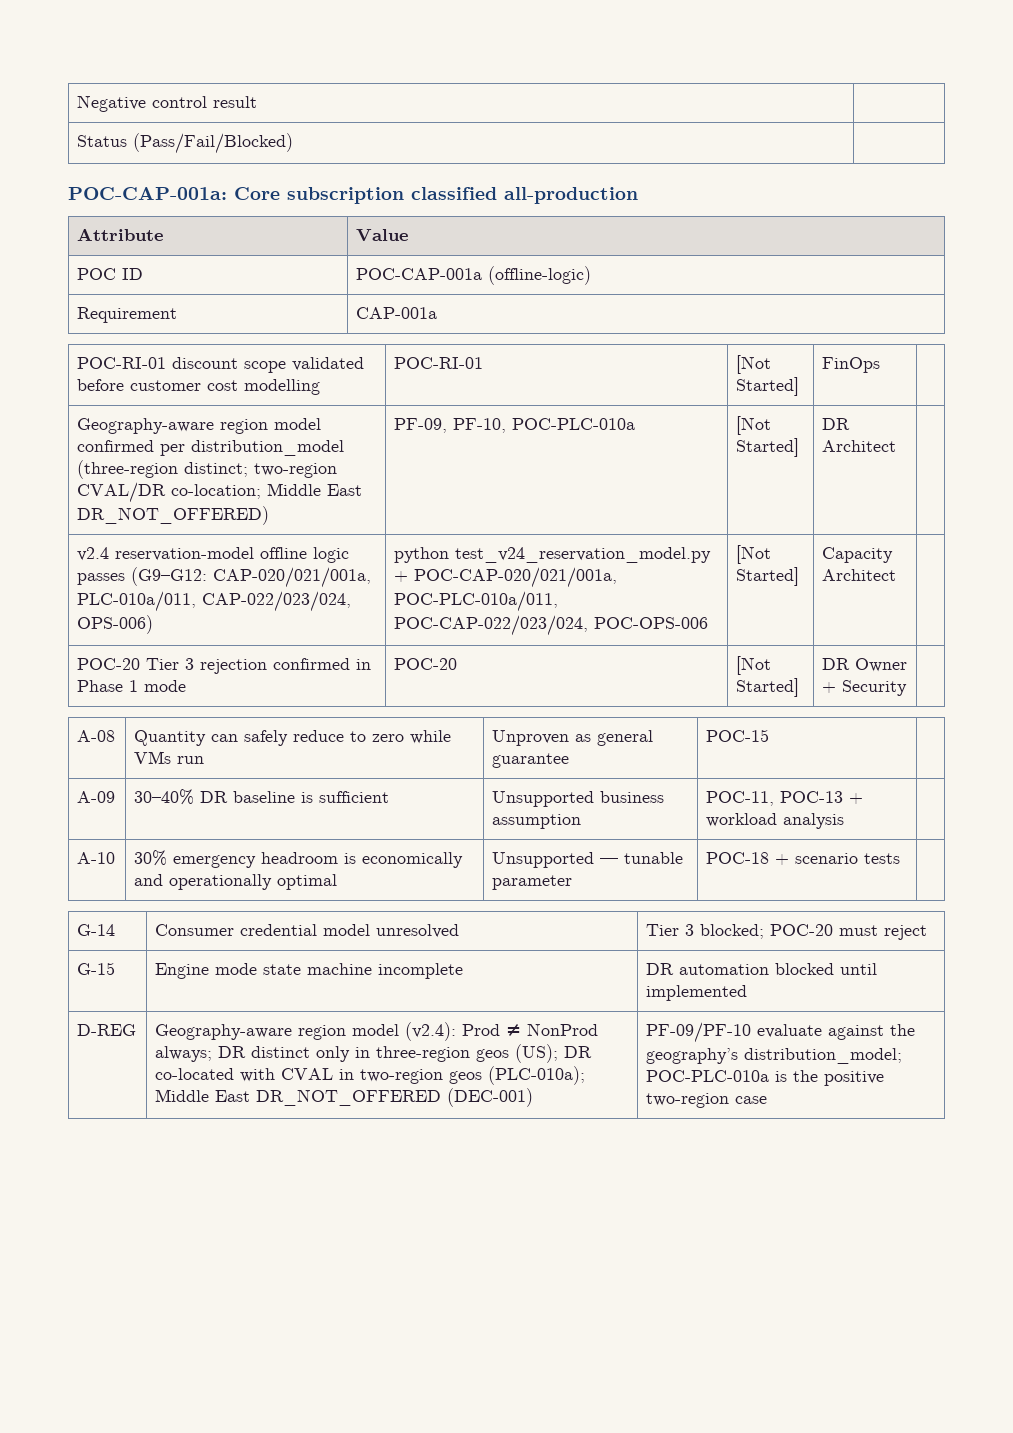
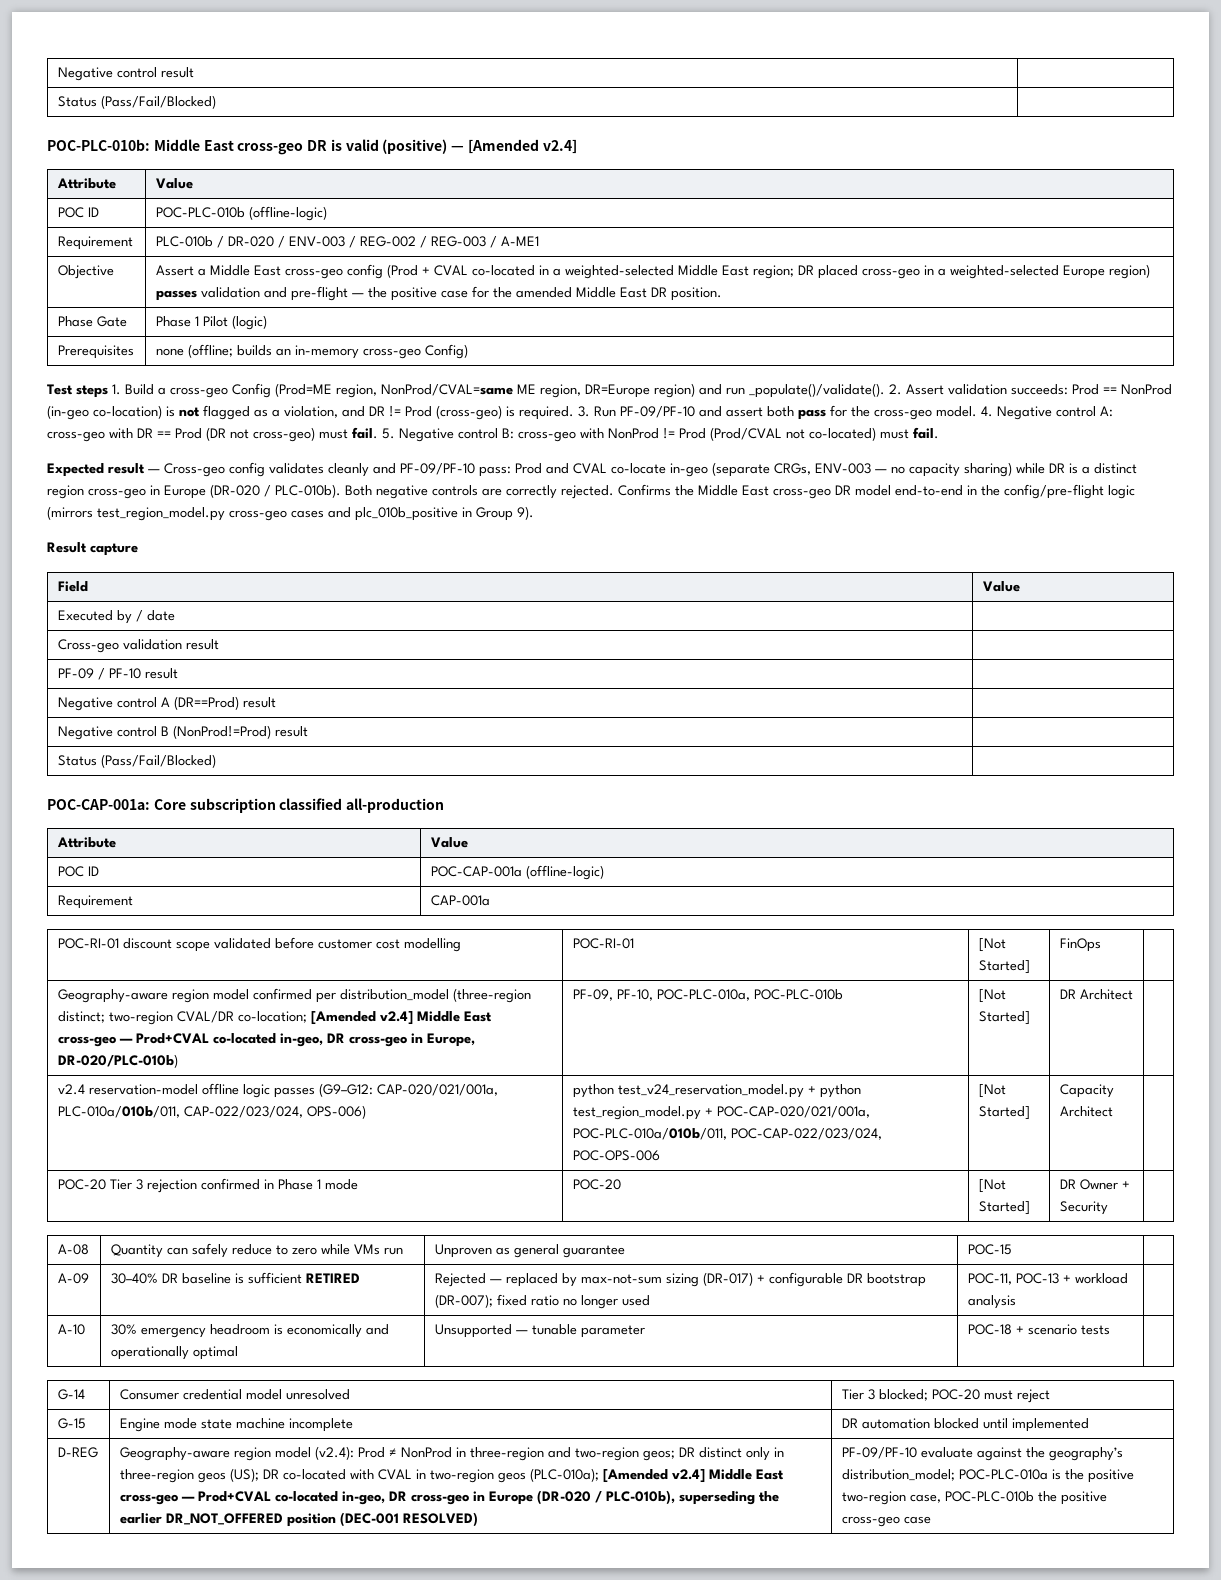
+ POC-PLC-010b: Middle East cross-geo DR is valid (positive) — [Amended v2.4]
+ Attribute | Value
+ POC ID | POC-PLC-010b (offline-logic)
+ Requirement | PLC-010b / DR-020 / ENV-003 / REG-002 / REG-003 / A-ME1
+ Objective | Assert a Middle East cross-geo config (Prod + CVAL co-located in a weighted-selected Middle East region; DR placed cross-geo in a weighted-selected Europe region) passes validation and pre-flight — the positive case for the amended Middle East DR position.
+ Phase Gate | Phase 1 Pilot (logic)
+ Prerequisites | none (offline; builds an in-memory cross-geo Config)
+ Test steps 1. Build a cross-geo Config (Prod=ME region, NonProd/CVAL=same ME region, DR=Europe region) and run _populate()/validate(). 2. Assert validation succeeds: Prod == NonProd (in-geo co-location) is not flagged as a violation, and DR != Prod (cross-geo) is required. 3. Run PF-09/PF-10 and assert both pass for the cross-geo model. 4. Negative control A: cross-geo with DR == Prod (DR not cross-geo) must fail. 5. Negative control B: cross-geo with NonProd != Prod (Prod/CVAL not co-located) must fail.
+ Expected result — Cross-geo config validates cleanly and PF-09/PF-10 pass: Prod and CVAL co-locate in-geo (separate CRGs, ENV-003 — no capacity sharing) while DR is a distinct region cross-geo in Europe (DR-020 / PLC-010b). Both negative controls are correctly rejected. Confirms the Middle East cross-geo DR model end-to-end in the config/pre-flight logic (mirrors test_region_model.py cross-geo cases and plc_010b_positive in Group 9).
+ Result capture
+ Field | Value
+ Executed by / date |
+ Cross-geo validation result |
+ PF-09 / PF-10 result |
+ Negative control A (DR==Prod) result |
+ Negative control B (NonProd!=Prod) result |
+ Status (Pass/Fail/Blocked) |
- Geography-aware region model confirmed per distribution_model (three-region distinct; two-region CVAL/DR co-location; Middle East DR_NOT_OFFERED) | PF-09, PF-10, POC-PLC-010a | [Not Started] | DR Architect |
+ Geography-aware region model confirmed per distribution_model (three-region distinct; two-region CVAL/DR co-location; [Amended v2.4] Middle East cross-geo — Prod+CVAL co-located in-geo, DR cross-geo in Europe, DR-020/PLC-010b) | PF-09, PF-10, POC-PLC-010a, POC-PLC-010b | [Not Started] | DR Architect |
- v2.4 reservation-model offline logic passes (G9–G12: CAP-020/021/001a, PLC-010a/011, CAP-022/023/024, OPS-006) | python test_v24_reservation_model.py + POC-CAP-020/021/001a, POC-PLC-010a/011, POC-CAP-022/023/024, POC-OPS-006 | [Not Started] | Capacity Architect |
+ v2.4 reservation-model offline logic passes (G9–G12: CAP-020/021/001a, PLC-010a/010b/011, CAP-022/023/024, OPS-006) | python test_v24_reservation_model.py + python test_region_model.py + POC-CAP-020/021/001a, POC-PLC-010a/010b/011, POC-CAP-022/023/024, POC-OPS-006 | [Not Started] | Capacity Architect |
- A-09 | 30–40% DR baseline is sufficient | Unsupported business assumption | POC-11, POC-13 + workload analysis |
+ A-09 | 30–40% DR baseline is sufficient RETIRED | Rejected — replaced by max-not-sum sizing (DR-017) + configurable DR bootstrap (DR-007); fixed ratio no longer used | POC-11, POC-13 + workload analysis |
- Geography-aware region model (v2.4): Prod ≠ NonProd always; DR distinct only in three-region geos (US); DR co-located with CVAL in two-region geos (PLC-010a); Middle East DR_NOT_OFFERED (DEC-001)
+ Geography-aware region model (v2.4): Prod ≠ NonProd in three-region and two-region geos; DR distinct only in three-region geos (US); DR co-located with CVAL in two-region geos (PLC-010a); [Amended v2.4] Middle East cross-geo — Prod+CVAL co-located in-geo, DR cross-geo in Europe (DR-020 / PLC-010b), superseding the earlier DR_NOT_OFFERED position (DEC-001 RESOLVED)
- PF-09/PF-10 evaluate against the geography’s distribution_model; POC-PLC-010a is the positive two-region case
+ PF-09/PF-10 evaluate against the geography’s distribution_model; POC-PLC-010a is the positive two-region case, POC-PLC-010b the positive cross-geo case

